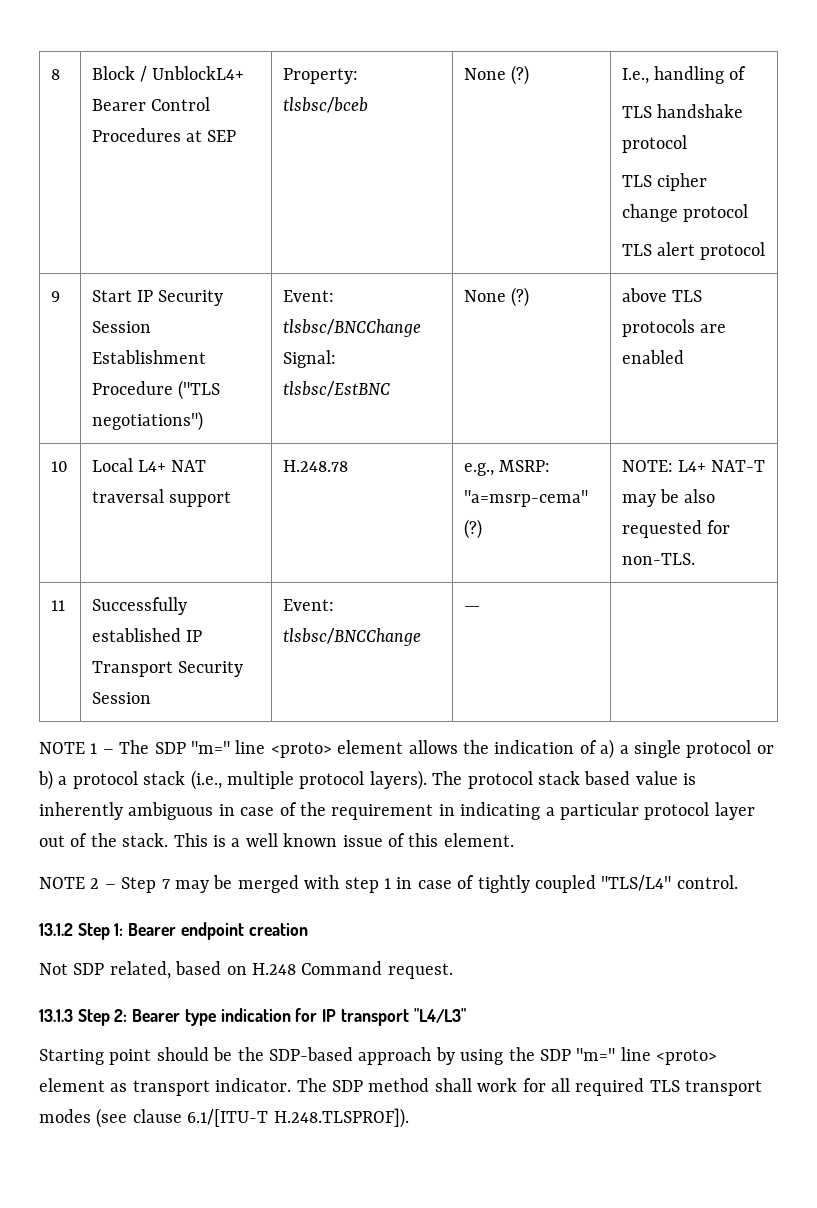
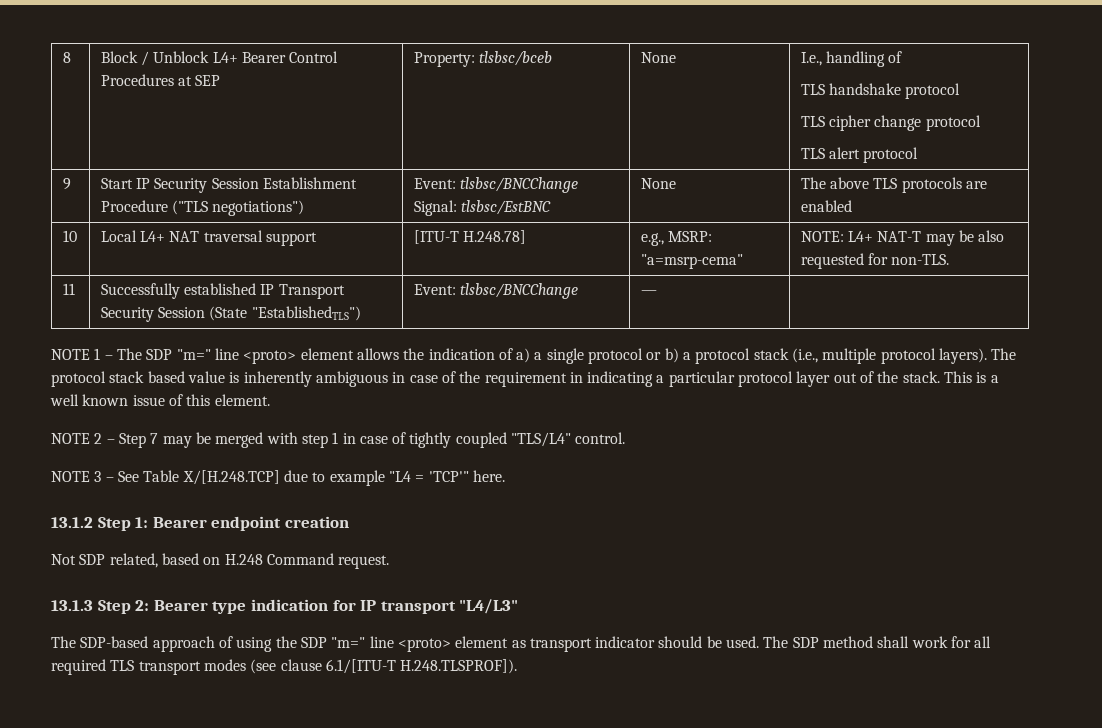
- 8 | Block / UnblockL4+ Bearer Control Procedures at SEP | Property: tlsbsc/bceb | None (?) | I.e., handling of
+ 8 | Block / Unblock L4+ Bearer Control Procedures at SEP | Property: tlsbsc/bceb | None | I.e., handling of
- 9 | Start IP Security Session Establishment Procedure ("TLS negotiations") | Event: tlsbsc/BNCChange Signal: tlsbsc/EstBNC | None (?) | above TLS protocols are enabled
+ 9 | Start IP Security Session Establishment Procedure ("TLS negotiations") | Event: tlsbsc/BNCChange Signal: tlsbsc/EstBNC | None | The above TLS protocols are enabled
- 10 | Local L4+ NAT traversal support | H.248.78 | e.g., MSRP: "a=msrp-cema" (?) | NOTE: L4+ NAT-T may be also requested for non-TLS.
+ 10 | Local L4+ NAT traversal support | [ITU-T H.248.78] | e.g., MSRP: "a=msrp-cema" | NOTE: L4+ NAT-T may be also requested for non-TLS.
- 11 | Successfully established IP Transport Security Session | Event: tlsbsc/BNCChange | — |
+ 11 | Successfully established IP Transport Security Session (State "EstablishedTLS") | Event: tlsbsc/BNCChange | — |
+ NOTE 3 – See Table X/[H.248.TCP] due to example "L4 = 'TCP'" here.
- Starting point should be the SDP-based approach by using the SDP "m=" line <proto> element as transport indicator.
+ The SDP-based approach of using the SDP "m=" line <proto> element as transport indicator should be used.

